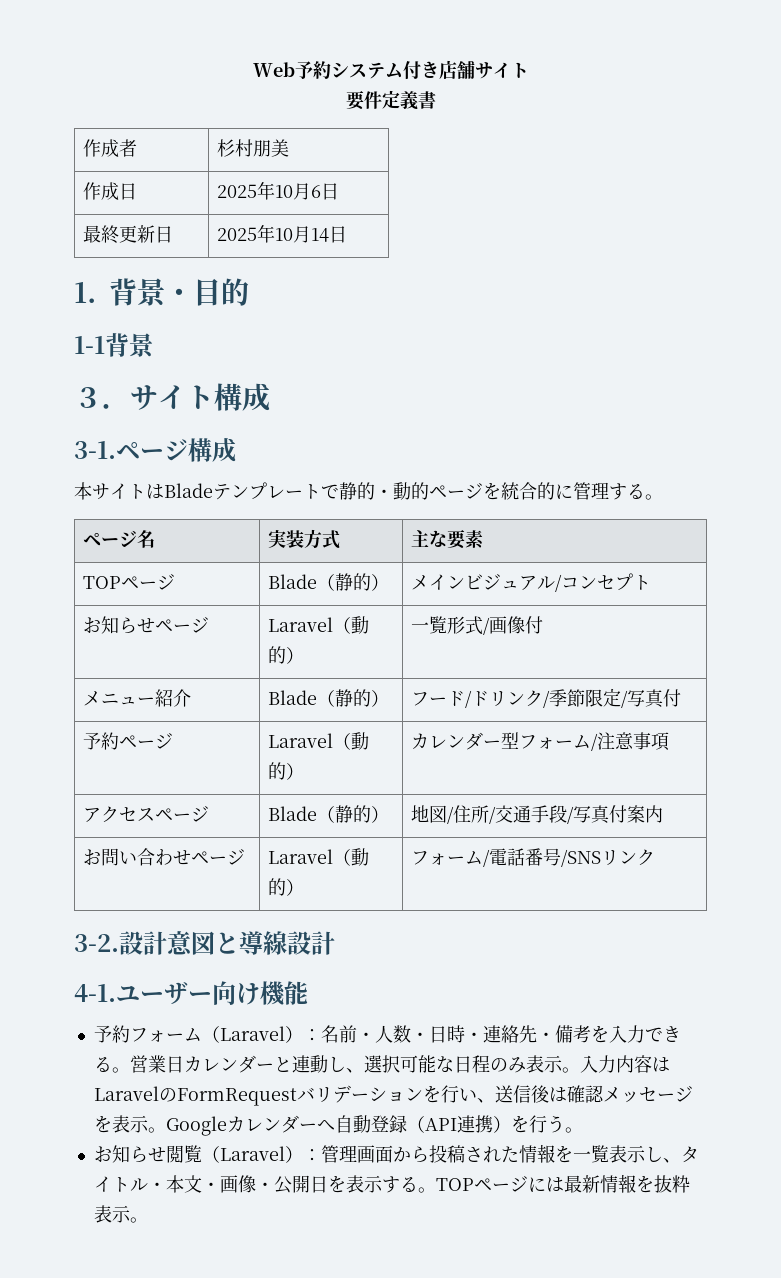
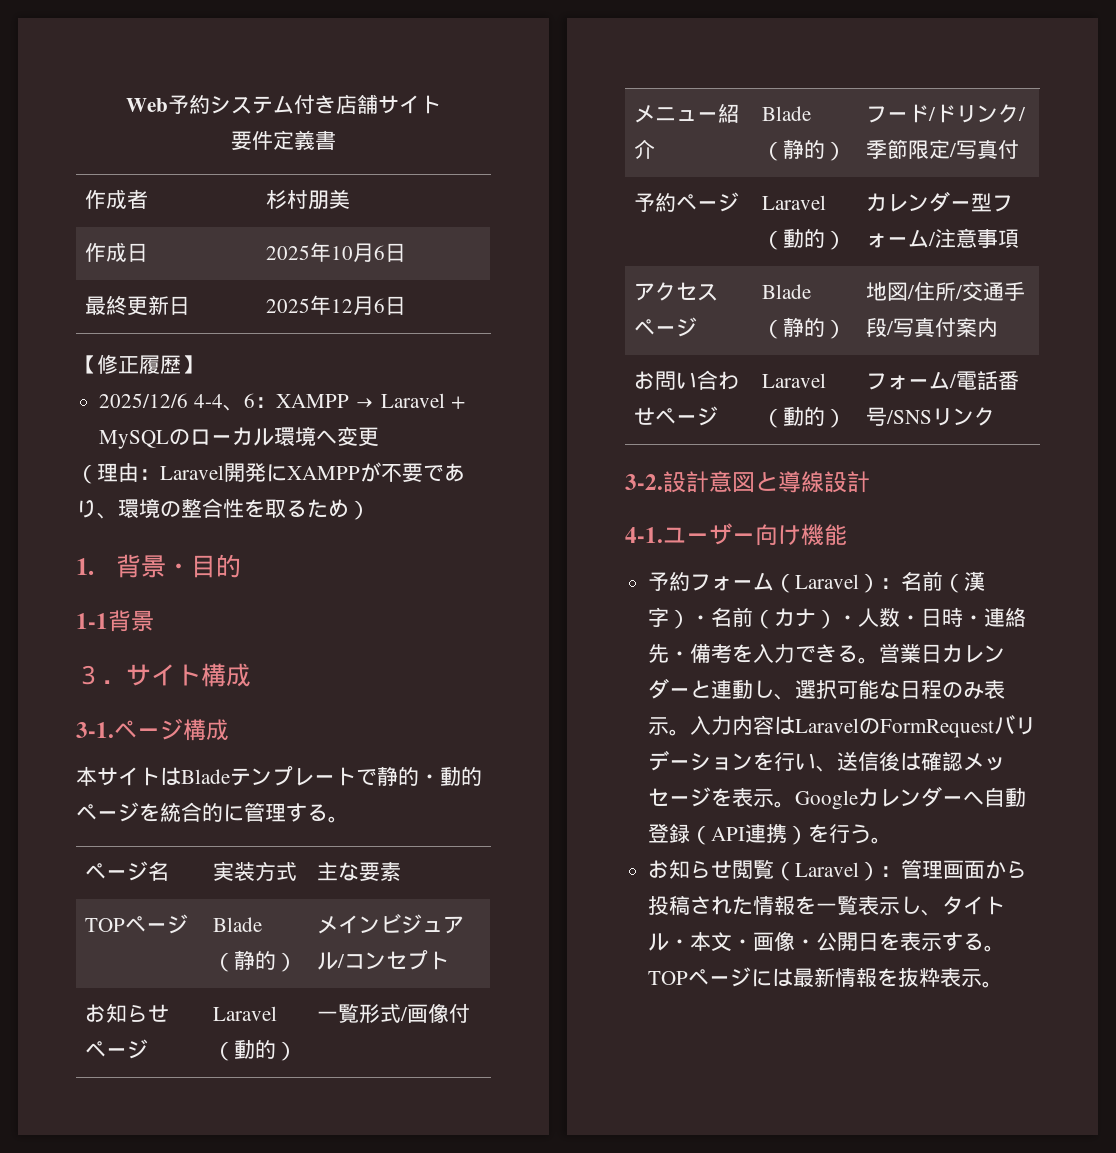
- 最終更新日 | 2025年10月14日
+ 最終更新日 | 2025年12月6日
+ 【修正履歴】
+ 2025/12/6 4-4、6：XAMPP → Laravel + MySQLのローカル環境へ変更
+ （理由：Laravel開発にXAMPPが不要であり、環境の整合性を取るため）
- 予約フォーム（Laravel）：名前・人数・日時・連絡先・備考を入力できる。
+ 予約フォーム（Laravel）：名前（漢字）・名前（カナ）・人数・日時・連絡先・備考を入力できる。

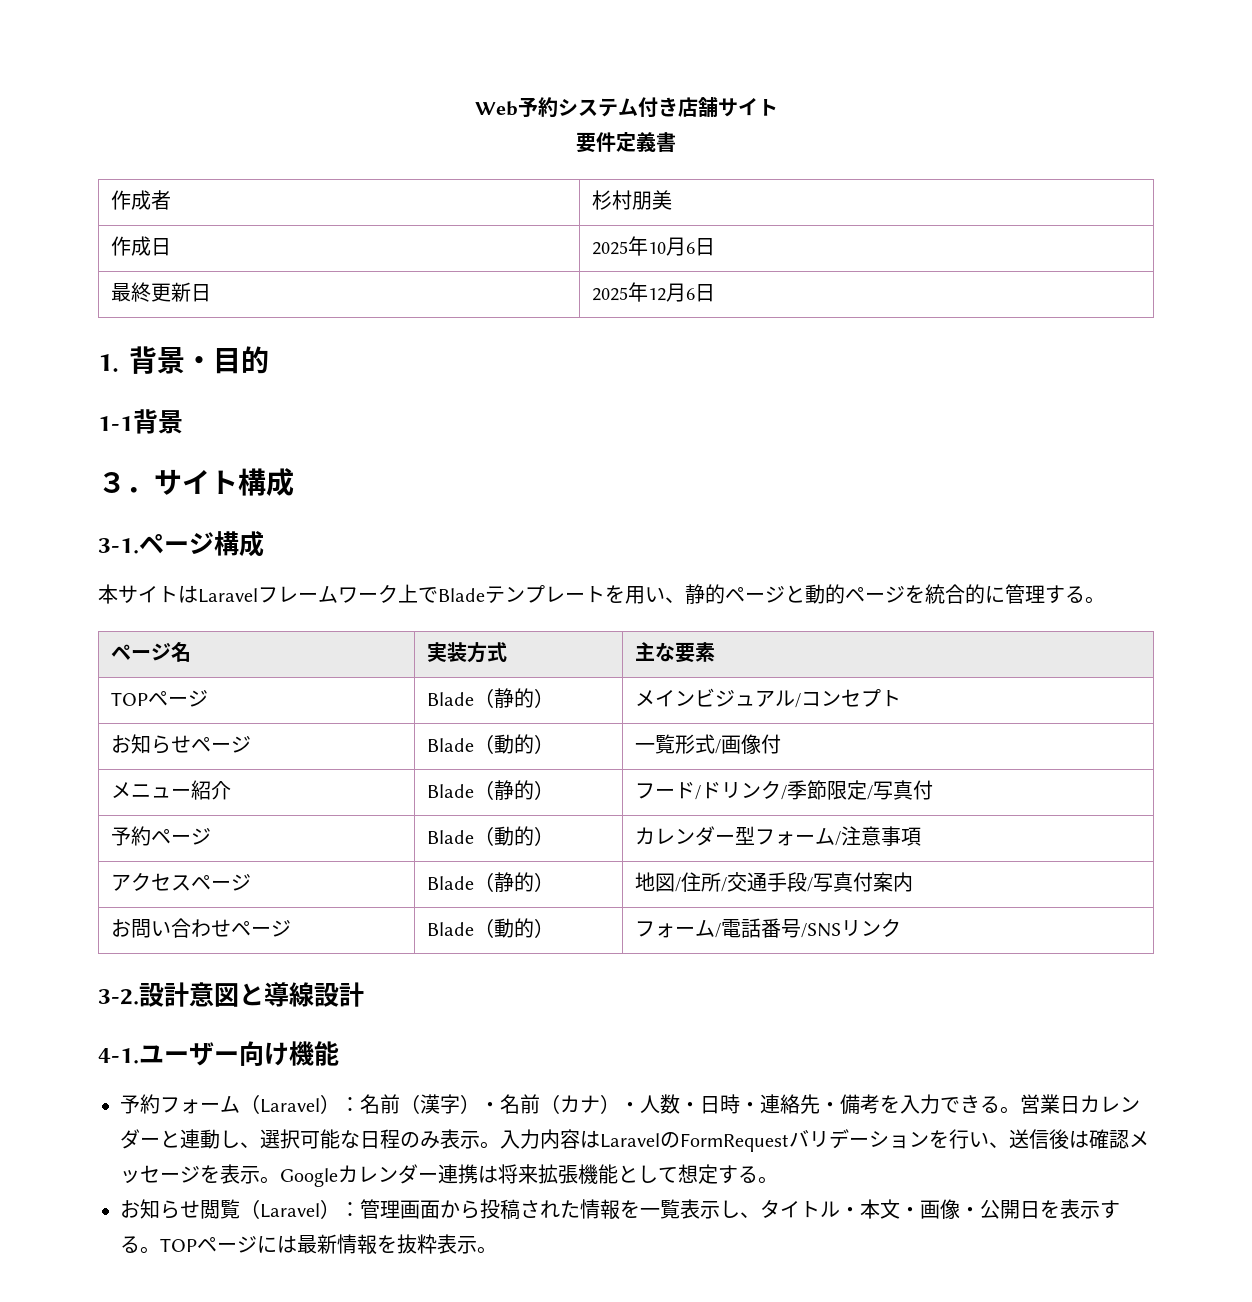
- 【修正履歴】
- 2025/12/6 4-4、6：XAMPP → Laravel + MySQLのローカル環境へ変更
- （理由：Laravel開発にXAMPPが不要であり、環境の整合性を取るため）
- 本サイトはBladeテンプレートで静的・動的ページを統合的に管理する。
+ 本サイトはLaravelフレームワーク上でBladeテンプレートを用い、静的ページと動的ページを統合的に管理する。
- お知らせページ | Laravel（動的） | 一覧形式/画像付
+ お知らせページ | Blade（動的） | 一覧形式/画像付
- 予約ページ | Laravel（動的） | カレンダー型フォーム/注意事項
+ 予約ページ | Blade（動的） | カレンダー型フォーム/注意事項
- お問い合わせページ | Laravel（動的） | フォーム/電話番号/SNSリンク
+ お問い合わせページ | Blade（動的） | フォーム/電話番号/SNSリンク
- Googleカレンダーへ自動登録（API連携）を行う。
+ Googleカレンダー連携は将来拡張機能として想定する。

